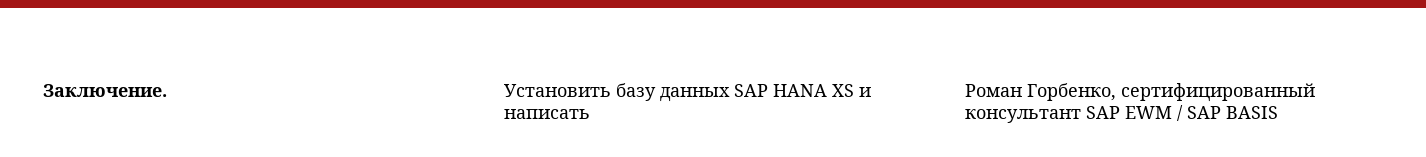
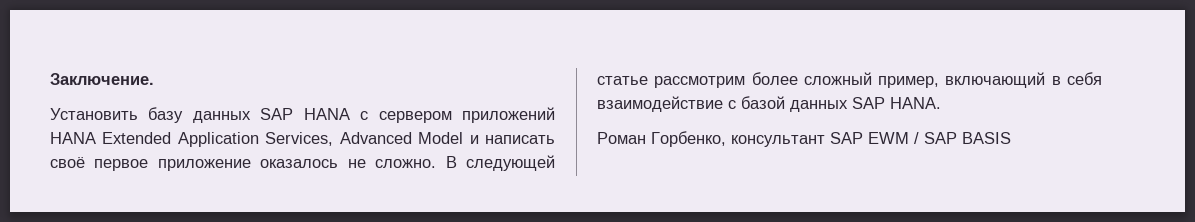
- Установить базу данных SAP HANA XS и написать
+ Установить базу данных SAP HANA с сервером приложений HANA Extended Application Services, Advanced Model и написать своё первое приложение оказалось не сложно. В следующей статье рассмотрим более сложный пример, включающий в себя взаимодействие с базой данных SAP HANA.
- Роман Горбенко, сертифицированный консультант SAP EWM / SAP BASIS
+ Роман Горбенко, консультант SAP EWM / SAP BASIS

